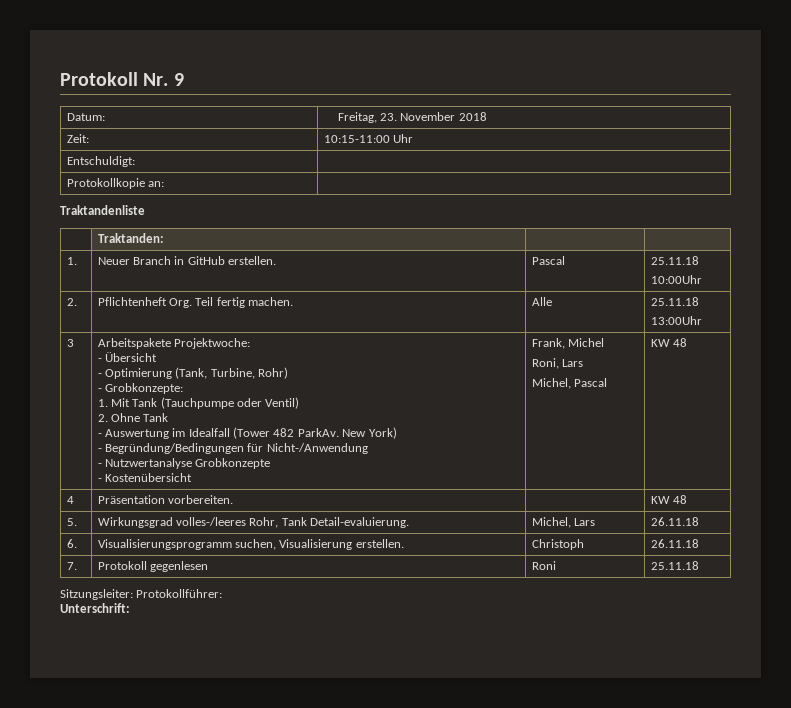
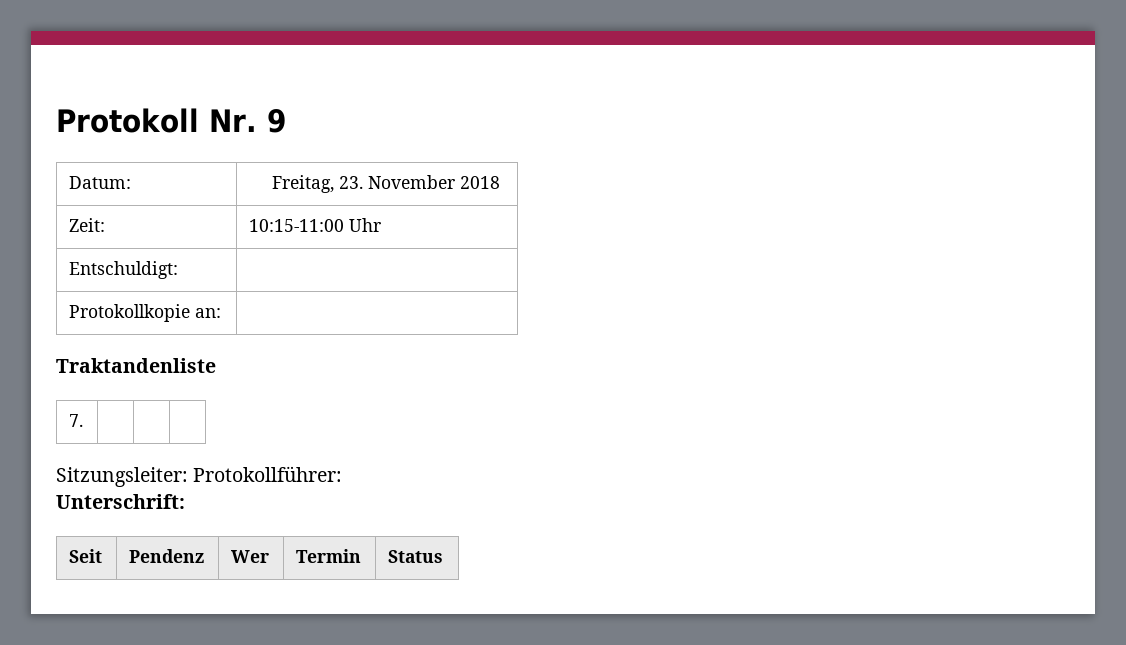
- | Traktanden: | |
- 1. | Neuer Branch in GitHub erstellen. | Pascal | 25.11.18
- 10:00Uhr
- 2. | Pflichtenheft Org. Teil fertig machen. | Alle | 25.11.18
- 13:00Uhr
- 3 | Arbeitspakete Projektwoche:
- - Übersicht
- - Optimierung (Tank, Turbine, Rohr)
- - Grobkonzepte:
- 1. Mit Tank (Tauchpumpe oder Ventil)
- 2. Ohne Tank
- - Auswertung im Idealfall (Tower 482 ParkAv. New York)
- - Begründung/Bedingungen für Nicht-/Anwendung
- - Nutzwertanalyse Grobkonzepte
- - Kostenübersicht | Frank, Michel
- Roni, Lars
- Michel, Pascal | KW 48
- 4 | Präsentation vorbereiten. | | KW 48
- 5. | Wirkungsgrad volles-/leeres Rohr, Tank Detail-evaluierung. | Michel, Lars | 26.11.18
- 6. | Visualisierungsprogramm suchen, Visualisierung erstellen. | Christoph | 26.11.18
- 7. | Protokoll gegenlesen | Roni | 25.11.18
+ 7. | | |
  Sitzungsleiter: Protokollführer:
  Unterschrift:
+ Seit | Pendenz | Wer | Termin | Status

